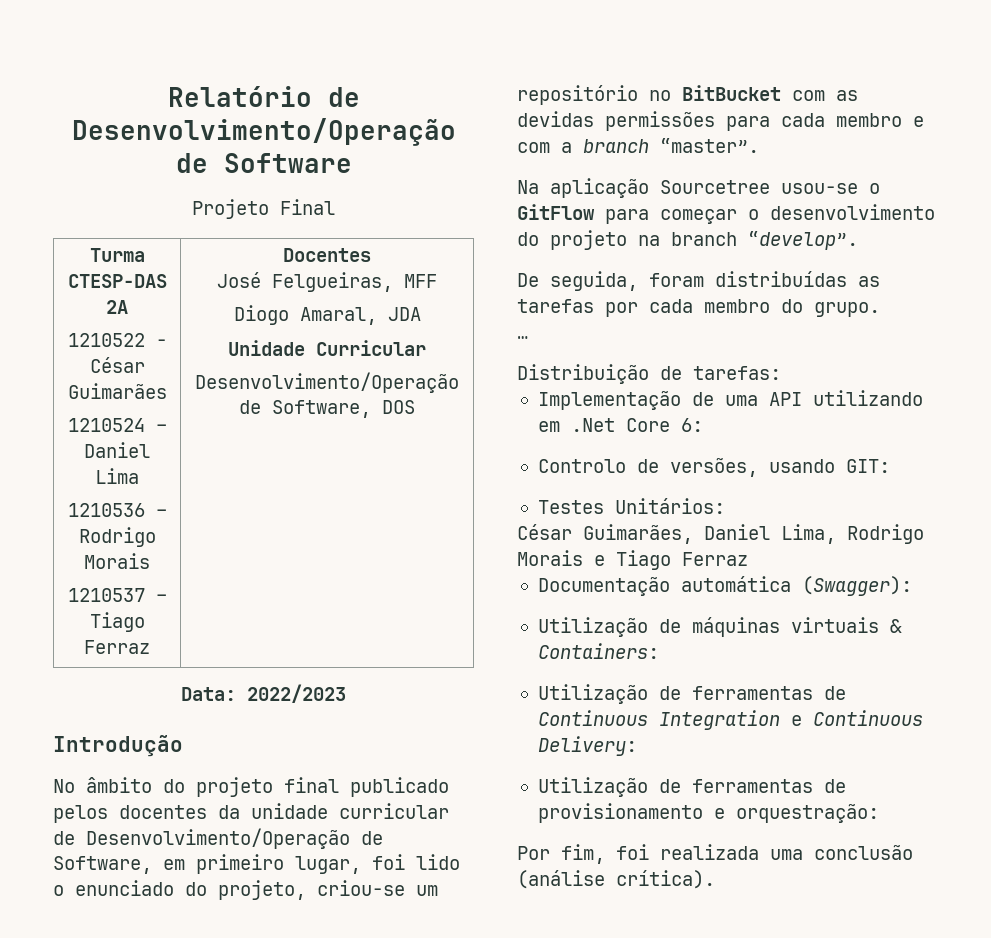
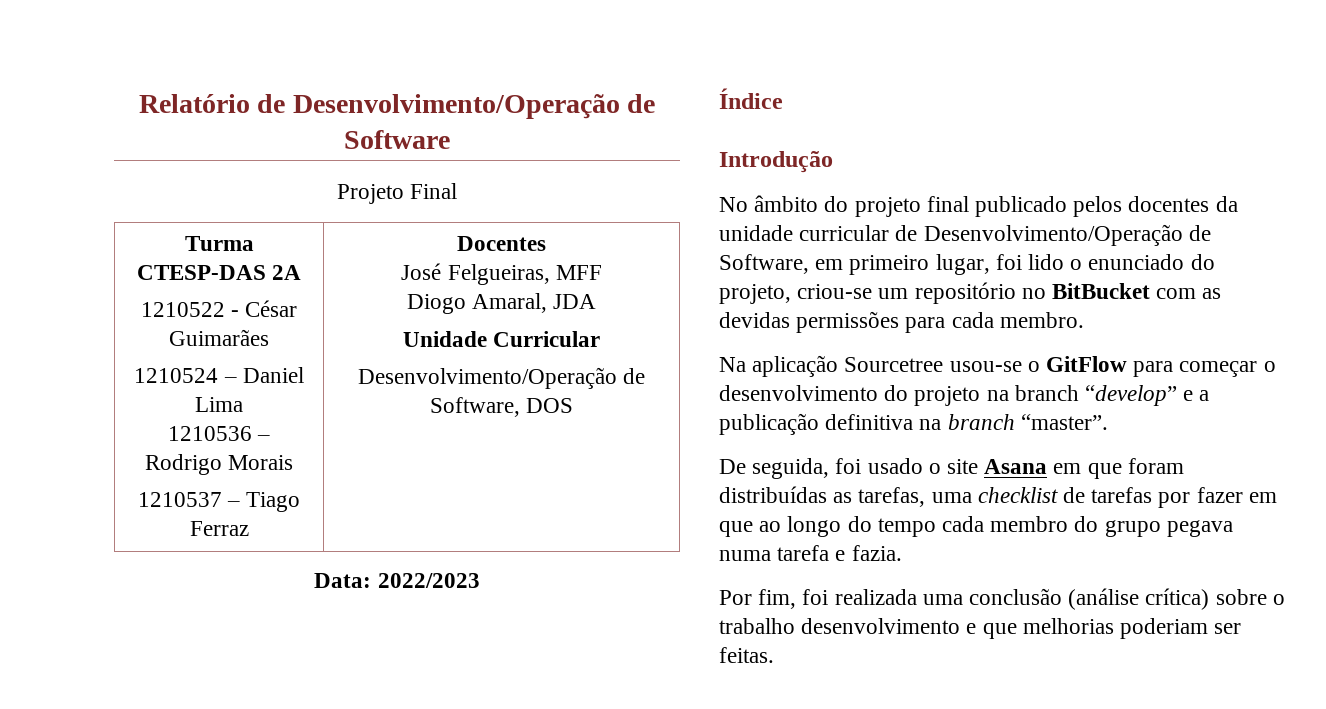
+ Índice
- No âmbito do projeto final publicado pelos docentes da unidade curricular de Desenvolvimento/Operação de Software, em primeiro lugar, foi lido o enunciado do projeto, criou-se um repositório no BitBucket com as devidas permissões para cada membro e com a branch “master”.
+ No âmbito do projeto final publicado pelos docentes da unidade curricular de Desenvolvimento/Operação de Software, em primeiro lugar, foi lido o enunciado do projeto, criou-se um repositório no BitBucket com as devidas permissões para cada membro.
- Na aplicação Sourcetree usou-se o GitFlow para começar o desenvolvimento do projeto na branch “develop”.
- De seguida, foram distribuídas as tarefas por cada membro do grupo.
- …
- Distribuição de tarefas:
- Implementação de uma API utilizando em .Net Core 6:
- Controlo de versões, usando GIT:
- Testes Unitários:
- César Guimarães, Daniel Lima, Rodrigo Morais e Tiago Ferraz
- Documentação automática (Swagger):
- Utilização de máquinas virtuais & Containers:
- Utilização de ferramentas de Continuous Integration e Continuous Delivery:
- Utilização de ferramentas de provisionamento e orquestração:
+ Na aplicação Sourcetree usou-se o GitFlow para começar o desenvolvimento do projeto na branch “develop” e a publicação definitiva na branch “master”.
+ De seguida, foi usado o site Asana em que foram distribuídas as tarefas, uma checklist de tarefas por fazer em que ao longo do tempo cada membro do grupo pegava numa tarefa e fazia.
- Por fim, foi realizada uma conclusão (análise crítica).
+ Por fim, foi realizada uma conclusão (análise crítica) sobre o trabalho desenvolvimento e que melhorias poderiam ser feitas.

